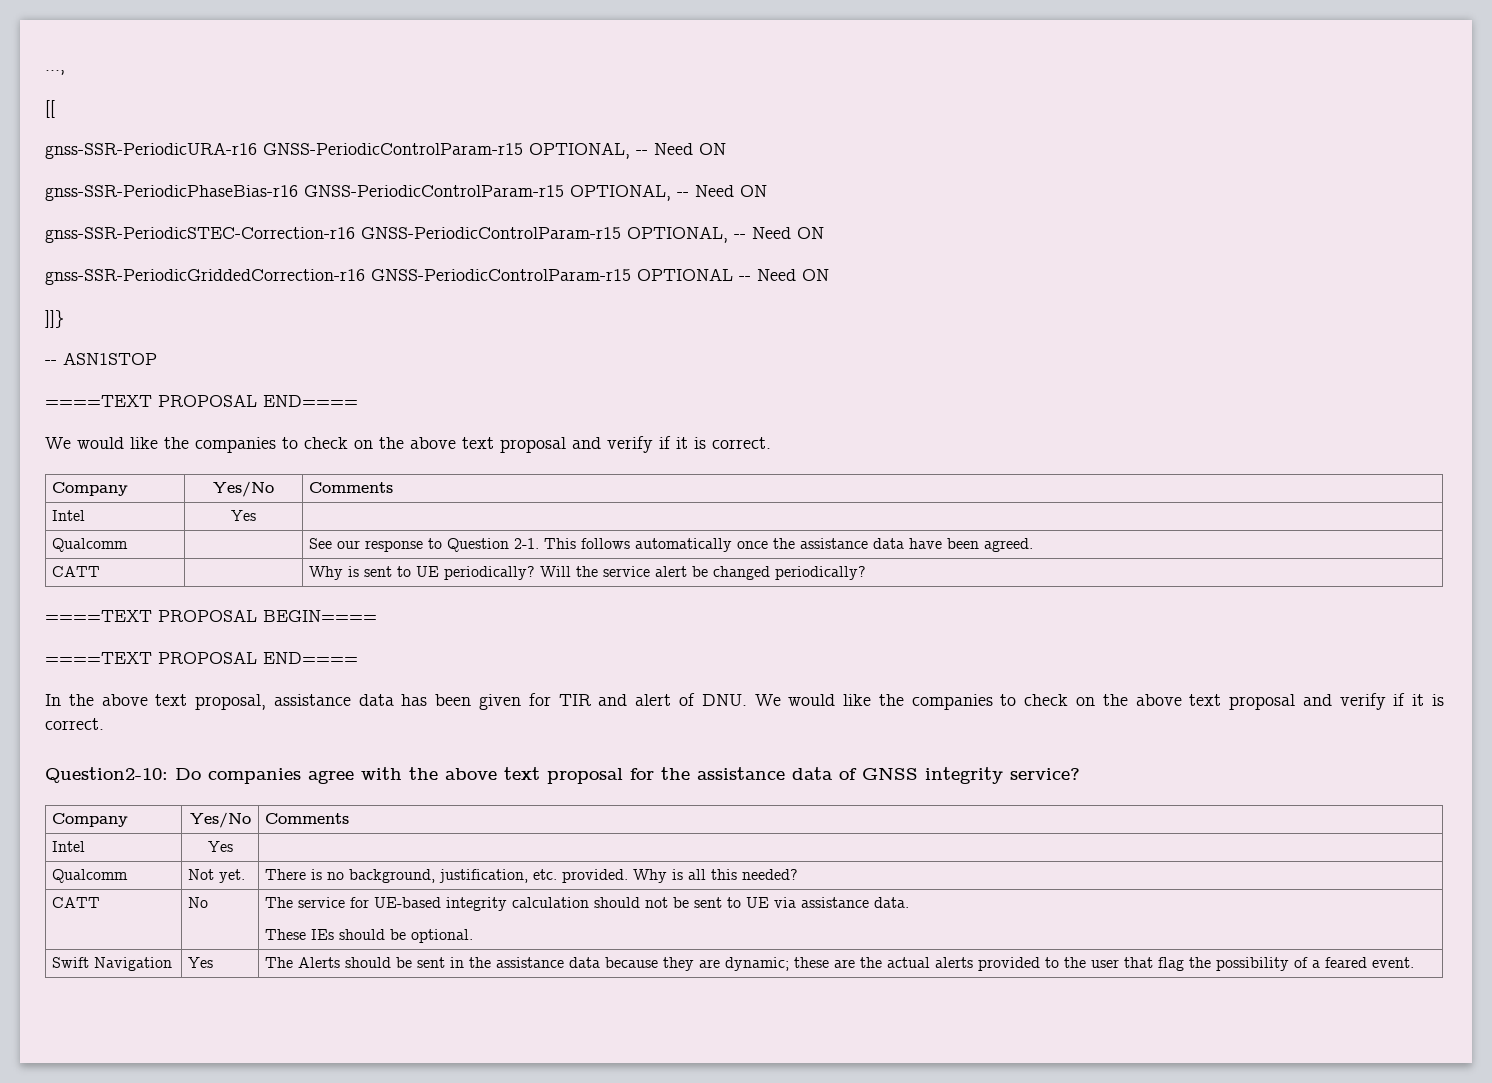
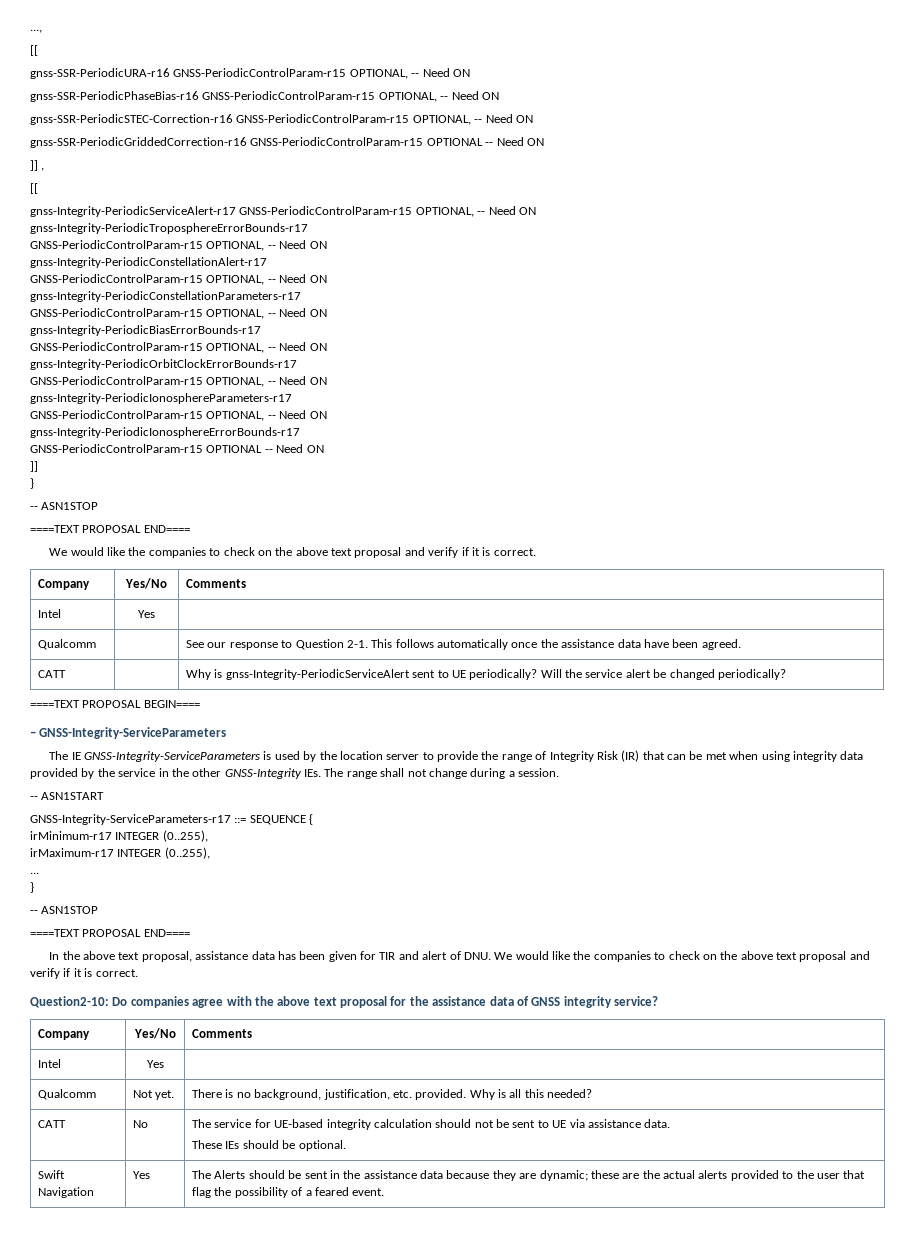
- ]]}
+ ]] ,
+ [[
+ gnss-Integrity-PeriodicServiceAlert-r17 GNSS-PeriodicControlParam-r15 OPTIONAL, -- Need ON
+ gnss-Integrity-PeriodicTroposphereErrorBounds-r17
+ GNSS-PeriodicControlParam-r15 OPTIONAL, -- Need ON
+ gnss-Integrity-PeriodicConstellationAlert-r17
+ GNSS-PeriodicControlParam-r15 OPTIONAL, -- Need ON
+ gnss-Integrity-PeriodicConstellationParameters-r17
+ GNSS-PeriodicControlParam-r15 OPTIONAL, -- Need ON
+ gnss-Integrity-PeriodicBiasErrorBounds-r17
+ GNSS-PeriodicControlParam-r15 OPTIONAL, -- Need ON
+ gnss-Integrity-PeriodicOrbitClockErrorBounds-r17
+ GNSS-PeriodicControlParam-r15 OPTIONAL, -- Need ON
+ gnss-Integrity-PeriodicIonosphereParameters-r17
+ GNSS-PeriodicControlParam-r15 OPTIONAL, -- Need ON
+ gnss-Integrity-PeriodicIonosphereErrorBounds-r17
+ GNSS-PeriodicControlParam-r15 OPTIONAL -- Need ON
+ ]]
+ }
- CATT | | Why is sent to UE periodically? Will the service alert be changed periodically?
+ CATT | | Why is gnss-Integrity-PeriodicServiceAlert sent to UE periodically? Will the service alert be changed periodically?
+ – GNSS-Integrity-ServiceParameters
+ The IE GNSS-Integrity-ServiceParameters is used by the location server to provide the range of Integrity Risk (IR) that can be met when using integrity data provided by the service in the other GNSS-Integrity IEs. The range shall not change during a session.
+ -- ASN1START
+ GNSS-Integrity-ServiceParameters-r17 ::= SEQUENCE {
+ irMinimum-r17 INTEGER (0..255),
+ irMaximum-r17 INTEGER (0..255),
+ ...
+ }
+ -- ASN1STOP

